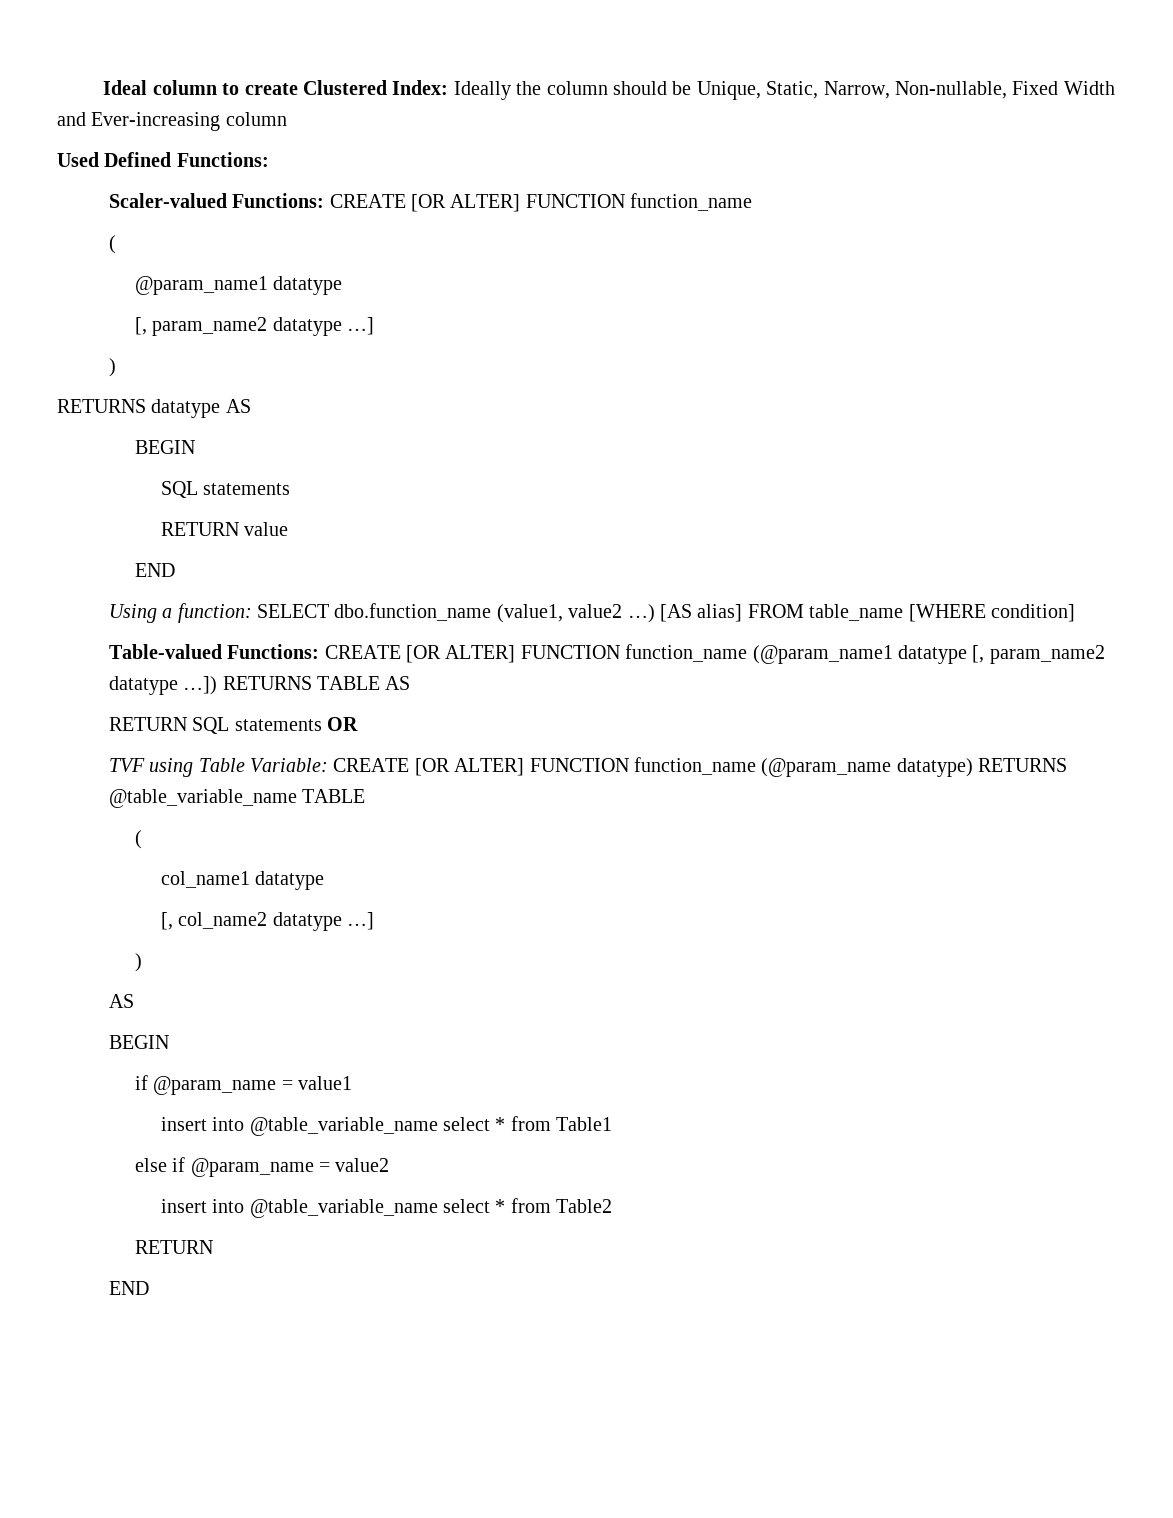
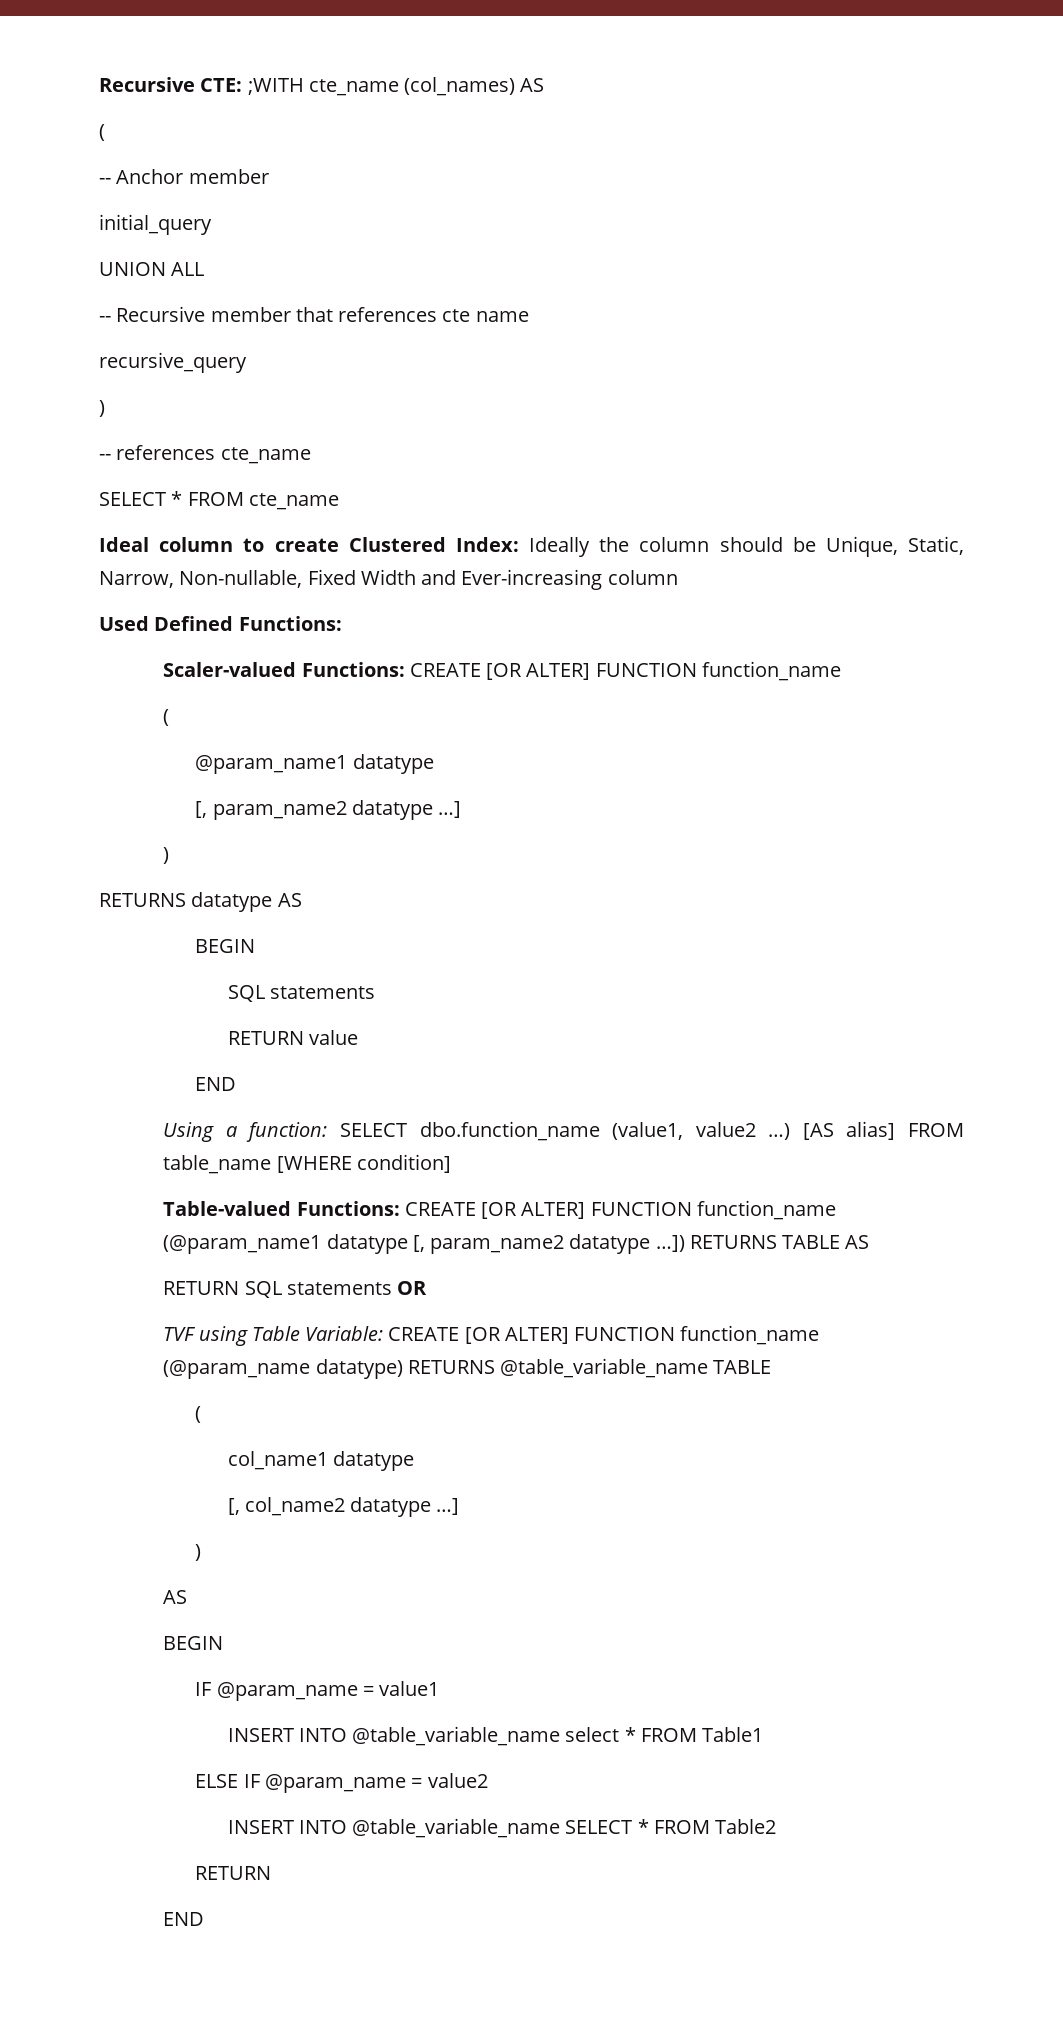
+ Recursive CTE: ;WITH cte_name (col_names) AS
+ (
+ -- Anchor member
+ initial_query
+ UNION ALL
+ -- Recursive member that references cte name
+ recursive_query
+ )
+ -- references cte_name
+ SELECT * FROM cte_name
- if @param_name = value1
+ IF @param_name = value1
- insert into @table_variable_name select * from Table1
+ INSERT INTO @table_variable_name select * FROM Table1
- else if @param_name = value2
+ ELSE IF @param_name = value2
- insert into @table_variable_name select * from Table2
+ INSERT INTO @table_variable_name SELECT * FROM Table2

